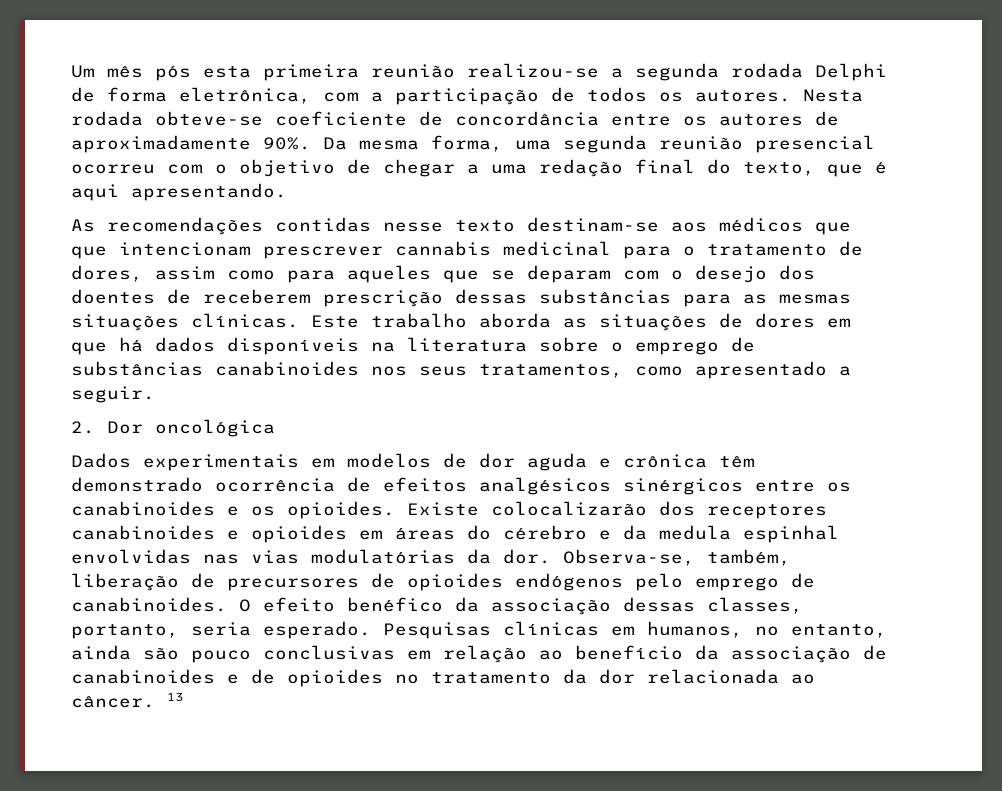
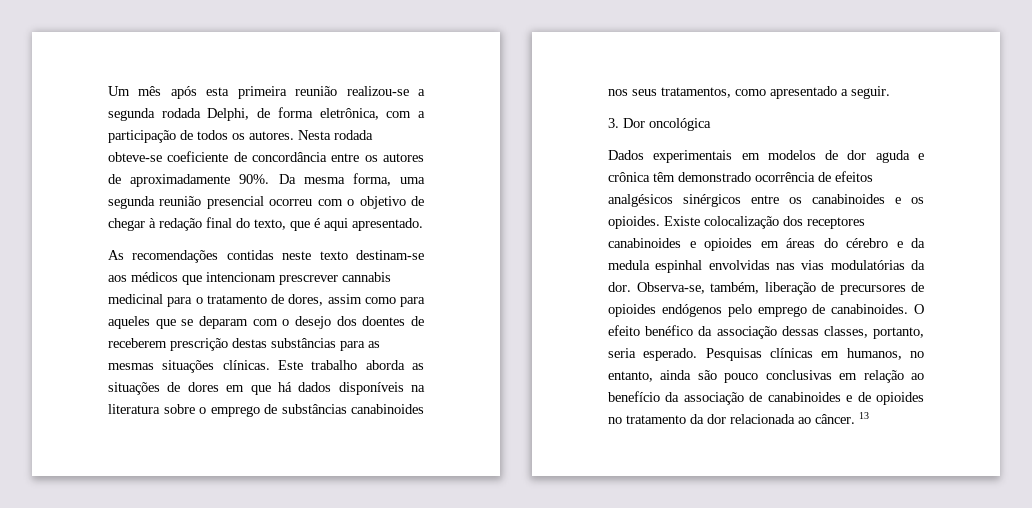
- Um mês pós esta primeira reunião realizou-se a segunda rodada Delphi de forma eletrônica, com a participação de todos os autores.
+ Um mês após esta primeira reunião realizou-se a segunda rodada Delphi, de forma eletrônica, com a participação de todos os autores.
- Da mesma forma, uma segunda reunião presencial ocorreu com o objetivo de chegar a uma redação final do texto, que é aqui apresentando.
+ Da mesma forma, uma segunda reunião presencial ocorreu com o objetivo de chegar à redação final do texto, que é aqui apresentado.
- As recomendações contidas nesse texto destinam-se aos médicos que que intencionam prescrever cannabis medicinal para o tratamento de dores, assim como para aqueles que se deparam com o desejo dos doentes de receberem prescrição dessas substâncias para as mesmas situações clínicas.
+ As recomendações contidas neste texto destinam-se aos médicos que intencionam prescrever cannabis medicinal para o tratamento de dores, assim como para aqueles que se deparam com o desejo dos doentes de receberem prescrição destas substâncias para as mesmas situações clínicas.
- 2. Dor oncológica
+ 3. Dor oncológica
- Existe colocalizarão dos receptores canabinoides e opioides em áreas do cérebro e da medula espinhal envolvidas nas vias modulatórias da dor.
+ Existe colocalização dos receptores canabinoides e opioides em áreas do cérebro e da medula espinhal envolvidas nas vias modulatórias da dor.

